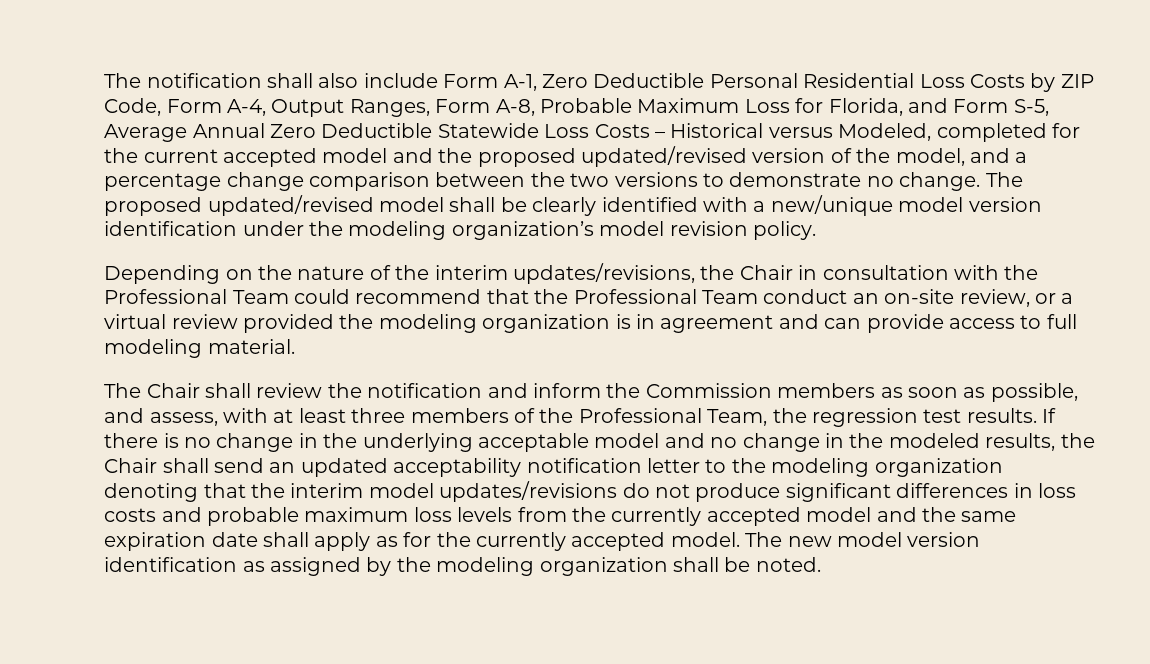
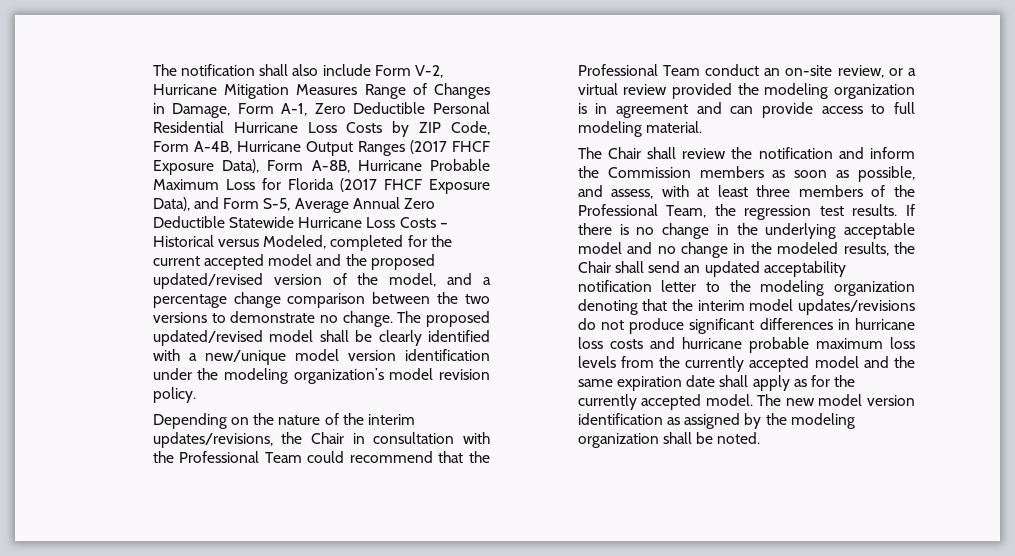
- The notification shall also include Form A-1, Zero Deductible Personal Residential Loss Costs by ZIP Code, Form A-4, Output Ranges, Form A-8, Probable Maximum Loss for Florida, and Form S-5, Average Annual Zero Deductible Statewide Loss Costs – Historical versus Modeled, completed for the current accepted model and the proposed updated/revised version of the model, and a percentage change comparison between the two versions to demonstrate no change.
+ The notification shall also include Form V-2, Hurricane Mitigation Measures Range of Changes in Damage, Form A-1, Zero Deductible Personal Residential Hurricane Loss Costs by ZIP Code, Form A-4B, Hurricane Output Ranges (2017 FHCF Exposure Data), Form A-8B, Hurricane Probable Maximum Loss for Florida (2017 FHCF Exposure Data), and Form S-5, Average Annual Zero Deductible Statewide Hurricane Loss Costs – Historical versus Modeled, completed for the current accepted model and the proposed updated/revised version of the model, and a percentage change comparison between the two versions to demonstrate no change.
- If there is no change in the underlying acceptable model and no change in the modeled results, the Chair shall send an updated acceptability notification letter to the modeling organization denoting that the interim model updates/revisions do not produce significant differences in loss costs and probable maximum loss levels from the currently accepted model and the same expiration date shall apply as for the currently accepted model.
+ If there is no change in the underlying acceptable model and no change in the modeled results, the Chair shall send an updated acceptability notification letter to the modeling organization denoting that the interim model updates/revisions do not produce significant differences in hurricane loss costs and hurricane probable maximum loss levels from the currently accepted model and the same expiration date shall apply as for the currently accepted model.

